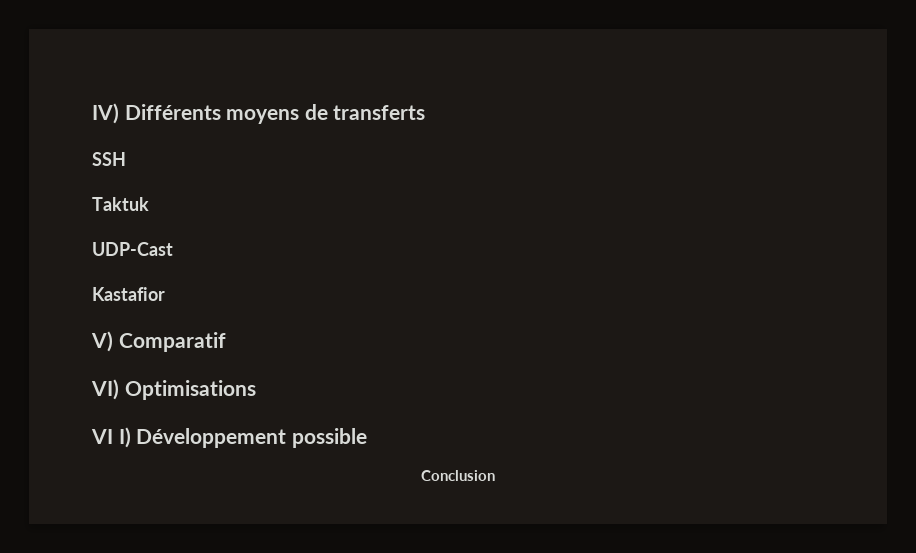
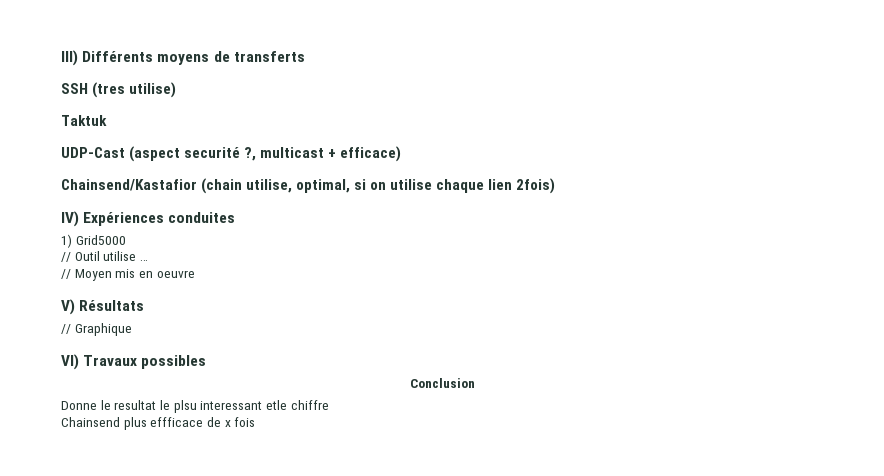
- IV) Différents moyens de transferts
+ III) Différents moyens de transferts
- SSH
+ SSH (tres utilise)
- UDP-Cast
- Kastafior
- V) Comparatif
- VI) Optimisations
- VI I) Développement possible
+ UDP-Cast (aspect securité ?, multicast + efficace)
+ Chainsend/Kastafior (chain utilise, optimal, si on utilise chaque lien 2fois)
+ IV) Expériences conduites
+ 1) Grid5000
+ // Outil utilise …
+ // Moyen mis en oeuvre
+ V) Résultats
+ // Graphique
+ VI) Travaux possibles
  Conclusion
+ Donne le resultat le plsu interessant etle chiffre
+ Chainsend plus effficace de x fois

